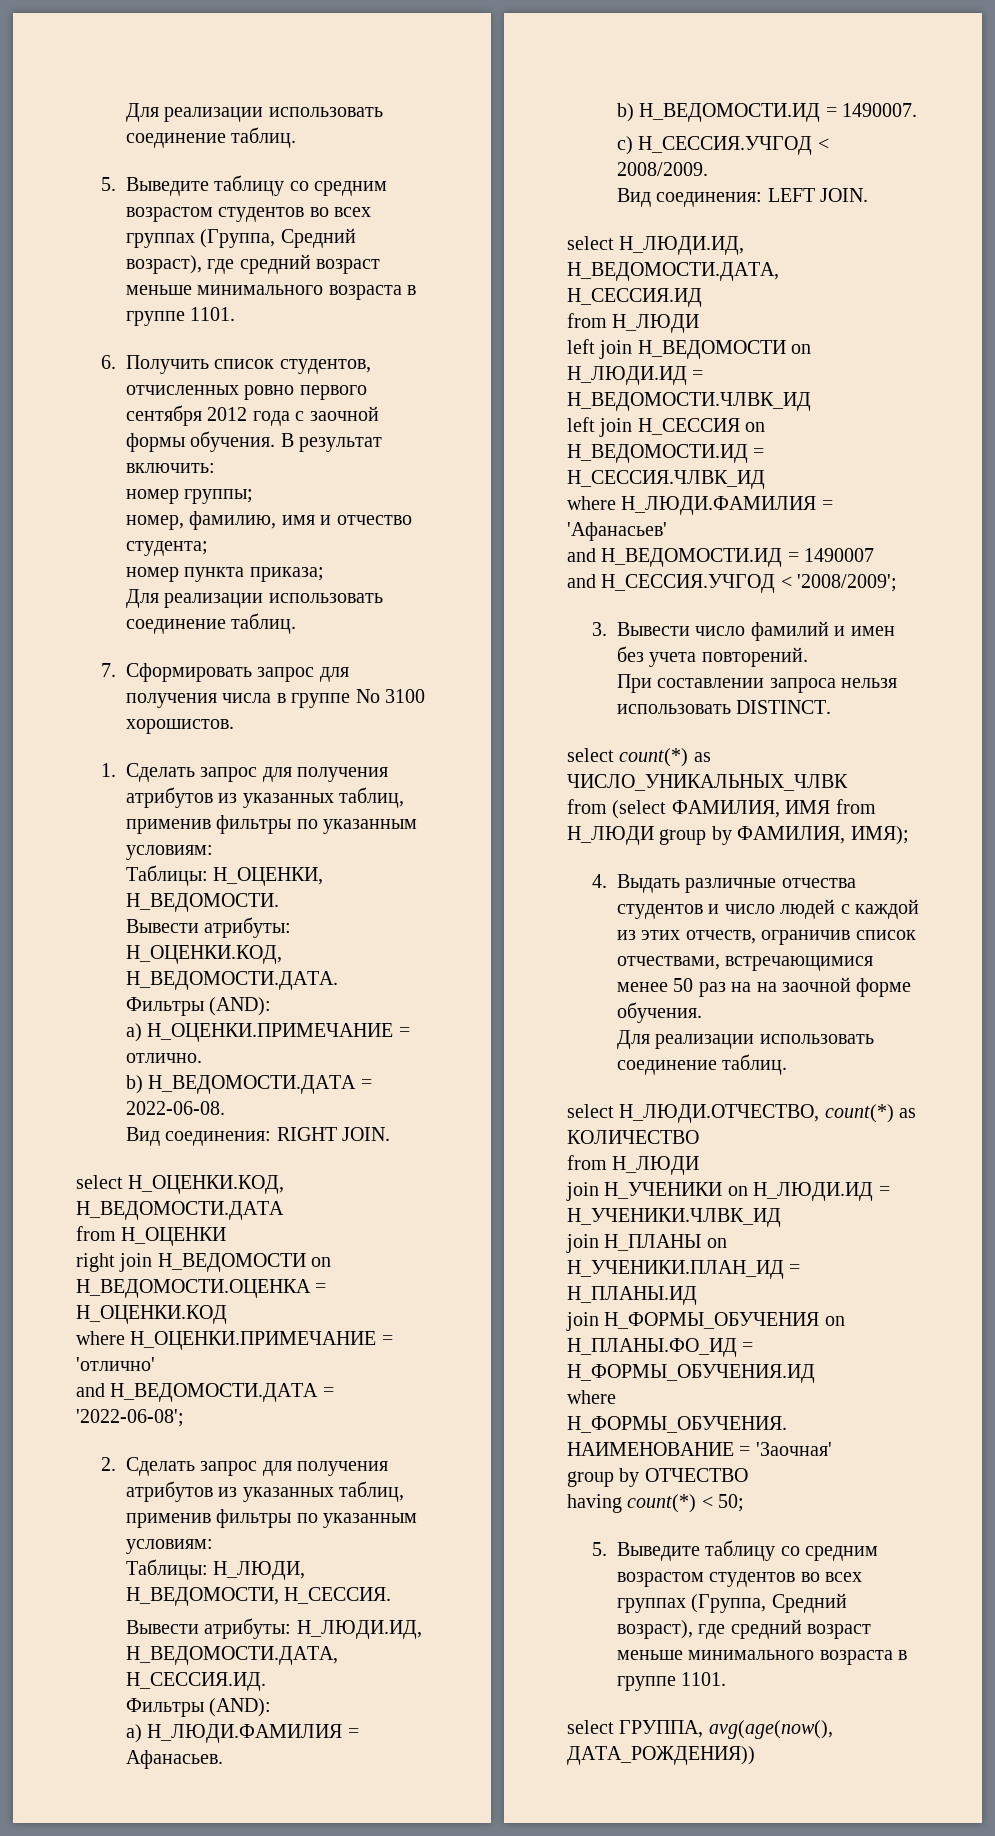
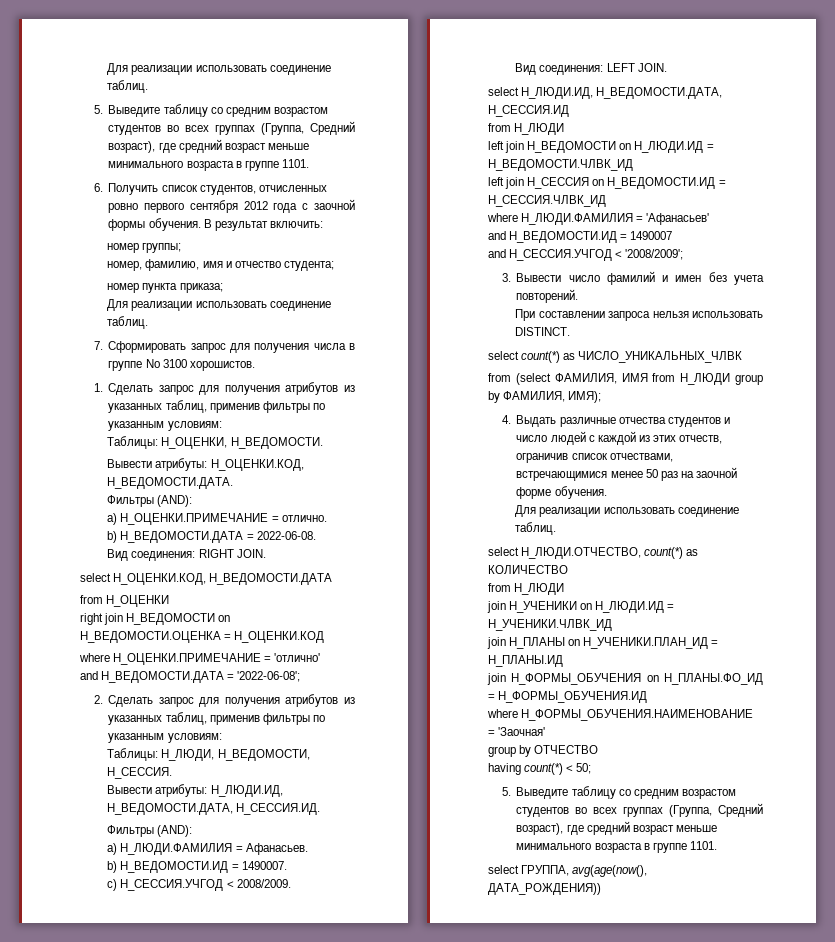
- 4. Выдать различные отчества студентов и число людей с каждой из этих отчеств, ограничив список отчествами, встречающимися менее 50 раз на на заочной форме обучения.
+ 4. Выдать различные отчества студентов и число людей с каждой из этих отчеств, ограничив список отчествами, встречающимися менее 50 раз на заочной форме обучения.

